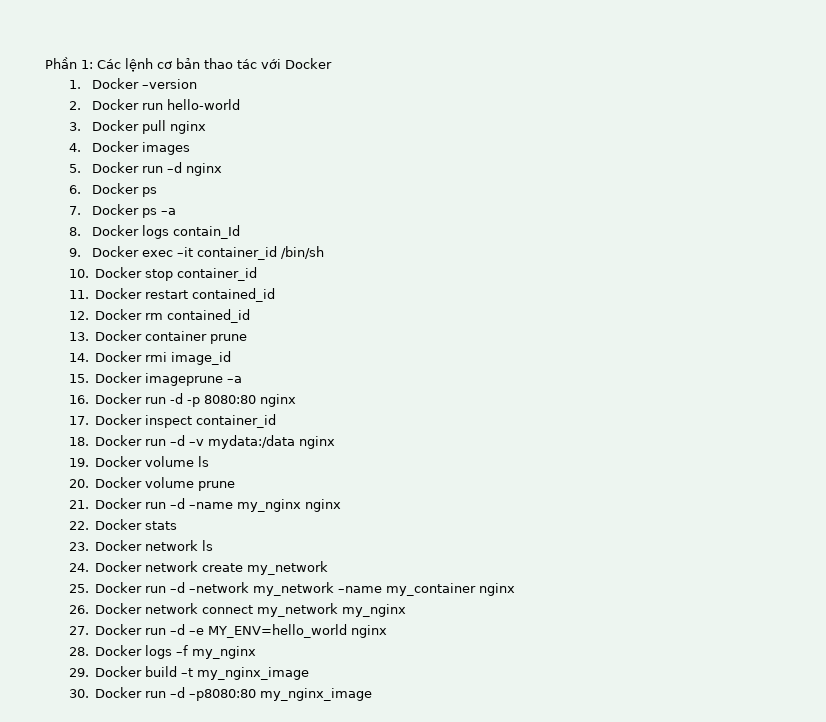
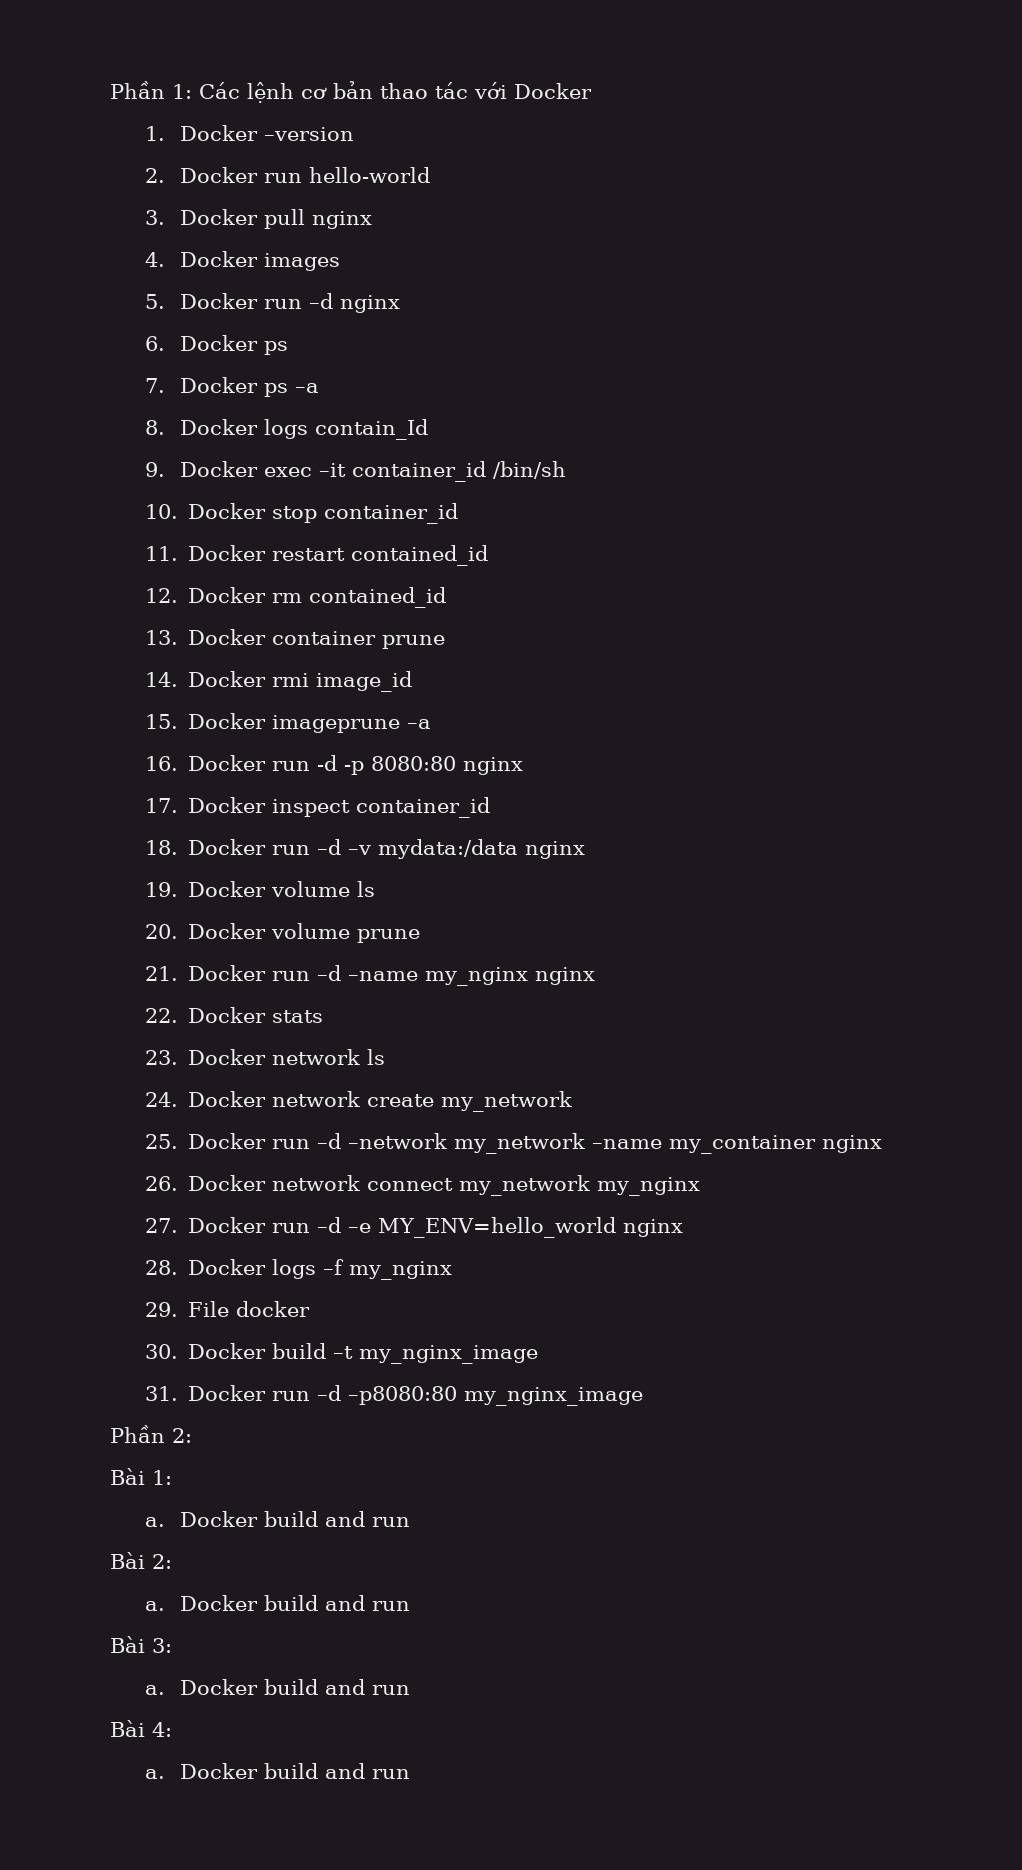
- 29. Docker build –t my_nginx_image
+ 29. File docker
+ 30. Docker build –t my_nginx_image
- 30. Docker run –d –p8080:80 my_nginx_image
+ 31. Docker run –d –p8080:80 my_nginx_image
+ Phần 2:
+ Bài 1:
+ a. Docker build and run
+ Bài 2:
+ a. Docker build and run
+ Bài 3:
+ a. Docker build and run
+ Bài 4:
+ a. Docker build and run

